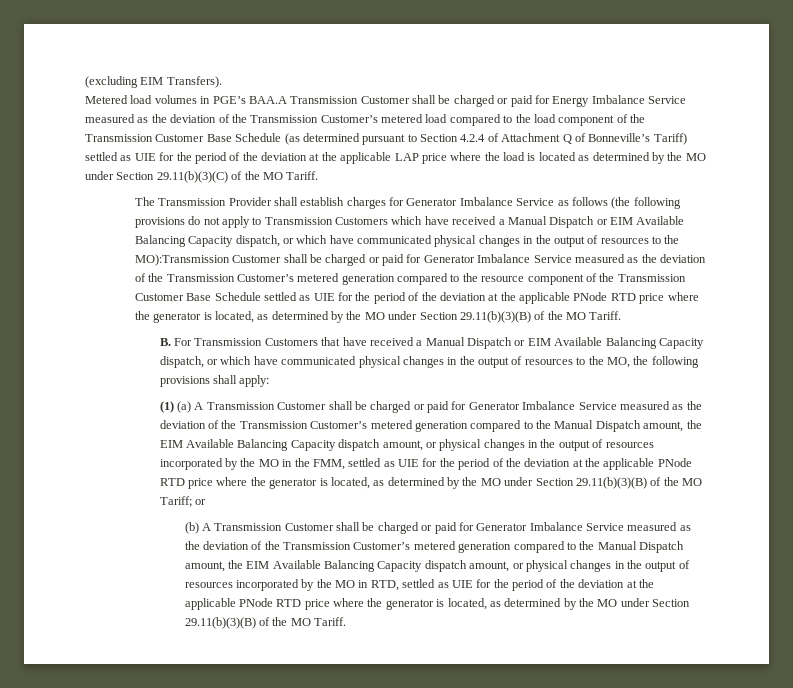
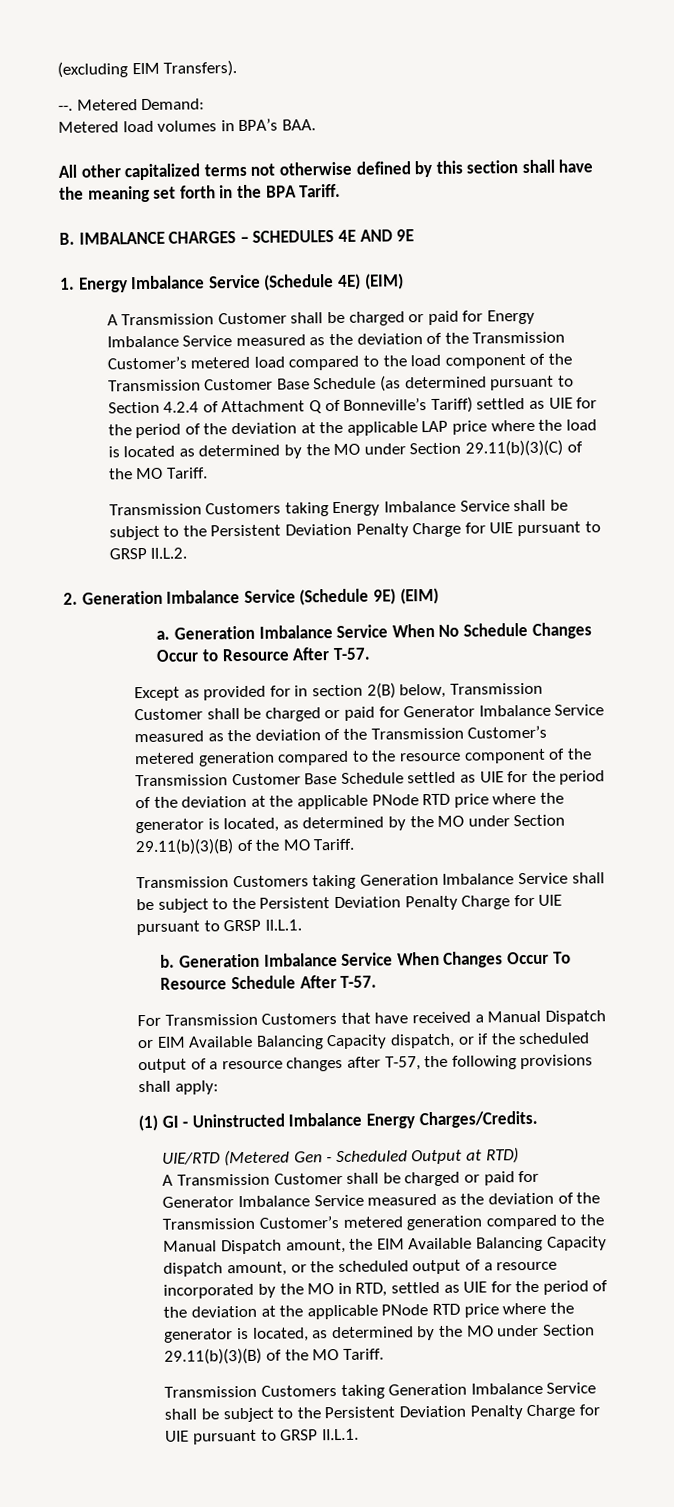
+ --. Metered Demand:
- Metered load volumes in PGE’s BAA.A Transmission Customer shall be charged or paid for Energy Imbalance Service measured as the deviation of the Transmission Customer’s metered load compared to the load component of the Transmission Customer Base Schedule (as determined pursuant to Section 4.2.4 of Attachment Q of Bonneville’s Tariff) settled as UIE for the period of the deviation at the applicable LAP price where the load is located as determined by the MO under Section 29.11(b)(3)(C) of the MO Tariff.
+ Metered load volumes in BPA’s BAA.
+ All other capitalized terms not otherwise defined by this section shall have the meaning set forth in the BPA Tariff.
+ B. IMBALANCE CHARGES – SCHEDULES 4E AND 9E
+ 1. Energy Imbalance Service (Schedule 4E) (EIM)
+ A Transmission Customer shall be charged or paid for Energy Imbalance Service measured as the deviation of the Transmission Customer’s metered load compared to the load component of the Transmission Customer Base Schedule (as determined pursuant to Section 4.2.4 of Attachment Q of Bonneville’s Tariff) settled as UIE for the period of the deviation at the applicable LAP price where the load is located as determined by the MO under Section 29.11(b)(3)(C) of the MO Tariff.
- The Transmission Provider shall establish charges for Generator Imbalance Service as follows (the following provisions do not apply to Transmission Customers which have received a Manual Dispatch or EIM Available Balancing Capacity dispatch, or which have communicated physical changes in the output of resources to the MO):Transmission Customer shall be charged or paid for Generator Imbalance Service measured as the deviation of the Transmission Customer’s metered generation compared to the resource component of the Transmission Customer Base Schedule settled as UIE for the period of the deviation at the applicable PNode RTD price where the generator is located, as determined by the MO under Section 29.11(b)(3)(B) of the MO Tariff.
- B. For Transmission Customers that have received a Manual Dispatch or EIM Available Balancing Capacity dispatch, or which have communicated physical changes in the output of resources to the MO, the following provisions shall apply:
+ Transmission Customers taking Energy Imbalance Service shall be subject to the Persistent Deviation Penalty Charge for UIE pursuant to GRSP II.L.2.
+ 2. Generation Imbalance Service (Schedule 9E) (EIM)
+ a. Generation Imbalance Service When No Schedule Changes Occur to Resource After T-57.
+ Except as provided for in section 2(B) below, Transmission Customer shall be charged or paid for Generator Imbalance Service measured as the deviation of the Transmission Customer’s metered generation compared to the resource component of the Transmission Customer Base Schedule settled as UIE for the period of the deviation at the applicable PNode RTD price where the generator is located, as determined by the MO under Section 29.11(b)(3)(B) of the MO Tariff.
+ Transmission Customers taking Generation Imbalance Service shall be subject to the Persistent Deviation Penalty Charge for UIE pursuant to GRSP II.L.1.
+ b. Generation Imbalance Service When Changes Occur To Resource Schedule After T-57.
+ For Transmission Customers that have received a Manual Dispatch or EIM Available Balancing Capacity dispatch, or if the scheduled output of a resource changes after T-57, the following provisions shall apply:
- (1) (a) A Transmission Customer shall be charged or paid for Generator Imbalance Service measured as the deviation of the Transmission Customer’s metered generation compared to the Manual Dispatch amount, the EIM Available Balancing Capacity dispatch amount, or physical changes in the output of resources incorporated by the MO in the FMM, settled as UIE for the period of the deviation at the applicable PNode RTD price where the generator is located, as determined by the MO under Section 29.11(b)(3)(B) of the MO Tariff; or
- (b) A Transmission Customer shall be charged or paid for Generator Imbalance Service measured as the deviation of the Transmission Customer’s metered generation compared to the Manual Dispatch amount, the EIM Available Balancing Capacity dispatch amount, or physical changes in the output of resources incorporated by the MO in RTD, settled as UIE for the period of the deviation at the applicable PNode RTD price where the generator is located, as determined by the MO under Section 29.11(b)(3)(B) of the MO Tariff.
+ (1) GI - Uninstructed Imbalance Energy Charges/Credits.
+ UIE/RTD (Metered Gen - Scheduled Output at RTD)
+ A Transmission Customer shall be charged or paid for Generator Imbalance Service measured as the deviation of the Transmission Customer’s metered generation compared to the Manual Dispatch amount, the EIM Available Balancing Capacity dispatch amount, or the scheduled output of a resource incorporated by the MO in RTD, settled as UIE for the period of the deviation at the applicable PNode RTD price where the generator is located, as determined by the MO under Section 29.11(b)(3)(B) of the MO Tariff.
+ Transmission Customers taking Generation Imbalance Service shall be subject to the Persistent Deviation Penalty Charge for UIE pursuant to GRSP II.L.1.

